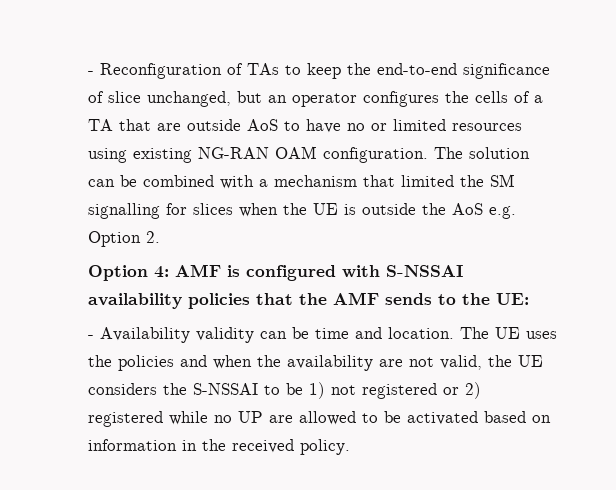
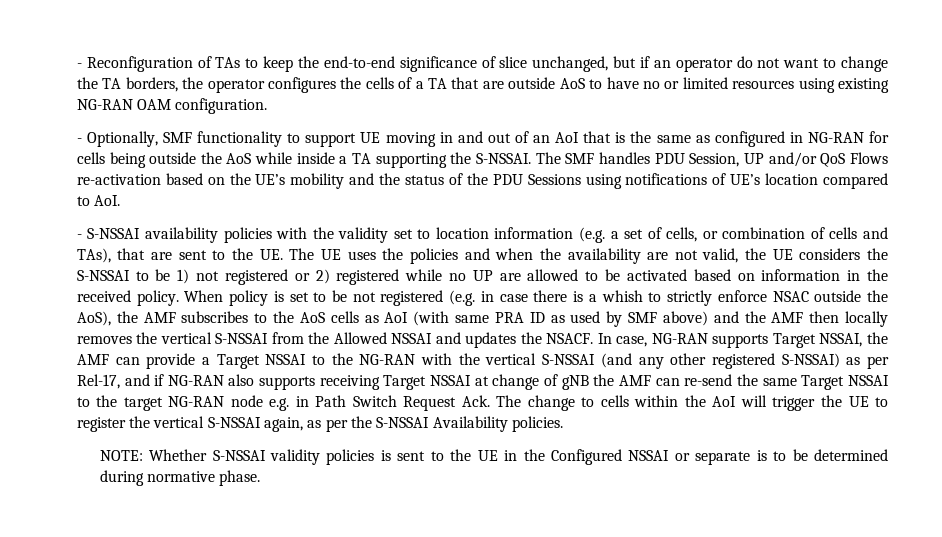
- - Reconfiguration of TAs to keep the end-to-end significance of slice unchanged, but an operator configures the cells of a TA that are outside AoS to have no or limited resources using existing NG-RAN OAM configuration. The solution can be combined with a mechanism that limited the SM signalling for slices when the UE is outside the AoS e.g. Option 2.
- Option 4: AMF is configured with S-NSSAI availability policies that the AMF sends to the UE:
- - Availability validity can be time and location. The UE uses the policies and when the availability are not valid, the UE considers the S-NSSAI to be 1) not registered or 2) registered while no UP are allowed to be activated based on information in the received policy.
+ - Reconfiguration of TAs to keep the end-to-end significance of slice unchanged, but if an operator do not want to change the TA borders, the operator configures the cells of a TA that are outside AoS to have no or limited resources using existing NG-RAN OAM configuration.
+ - Optionally, SMF functionality to support UE moving in and out of an AoI that is the same as configured in NG-RAN for cells being outside the AoS while inside a TA supporting the S-NSSAI. The SMF handles PDU Session, UP and/or QoS Flows re-activation based on the UE’s mobility and the status of the PDU Sessions using notifications of UE’s location compared to AoI.
+ - S-NSSAI availability policies with the validity set to location information (e.g. a set of cells, or combination of cells and TAs), that are sent to the UE. The UE uses the policies and when the availability are not valid, the UE considers the S-NSSAI to be 1) not registered or 2) registered while no UP are allowed to be activated based on information in the received policy.
+ When policy is set to be not registered (e.g. in case there is a whish to strictly enforce NSAC outside the AoS), the AMF subscribes to the AoS cells as AoI (with same PRA ID as used by SMF above) and the AMF then locally removes the vertical S-NSSAI from the Allowed NSSAI and updates the NSACF. In case, NG-RAN supports Target NSSAI, the AMF can provide a Target NSSAI to the NG-RAN with the vertical S-NSSAI (and any other registered S-NSSAI) as per Rel-17, and if NG-RAN also supports receiving Target NSSAI at change of gNB the AMF can re-send the same Target NSSAI to the target NG-RAN node e.g. in Path Switch Request Ack. The change to cells within the AoI will trigger the UE to register the vertical S-NSSAI again, as per the S-NSSAI Availability policies.
+ NOTE: Whether S-NSSAI validity policies is sent to the UE in the Configured NSSAI or separate is to be determined during normative phase.

